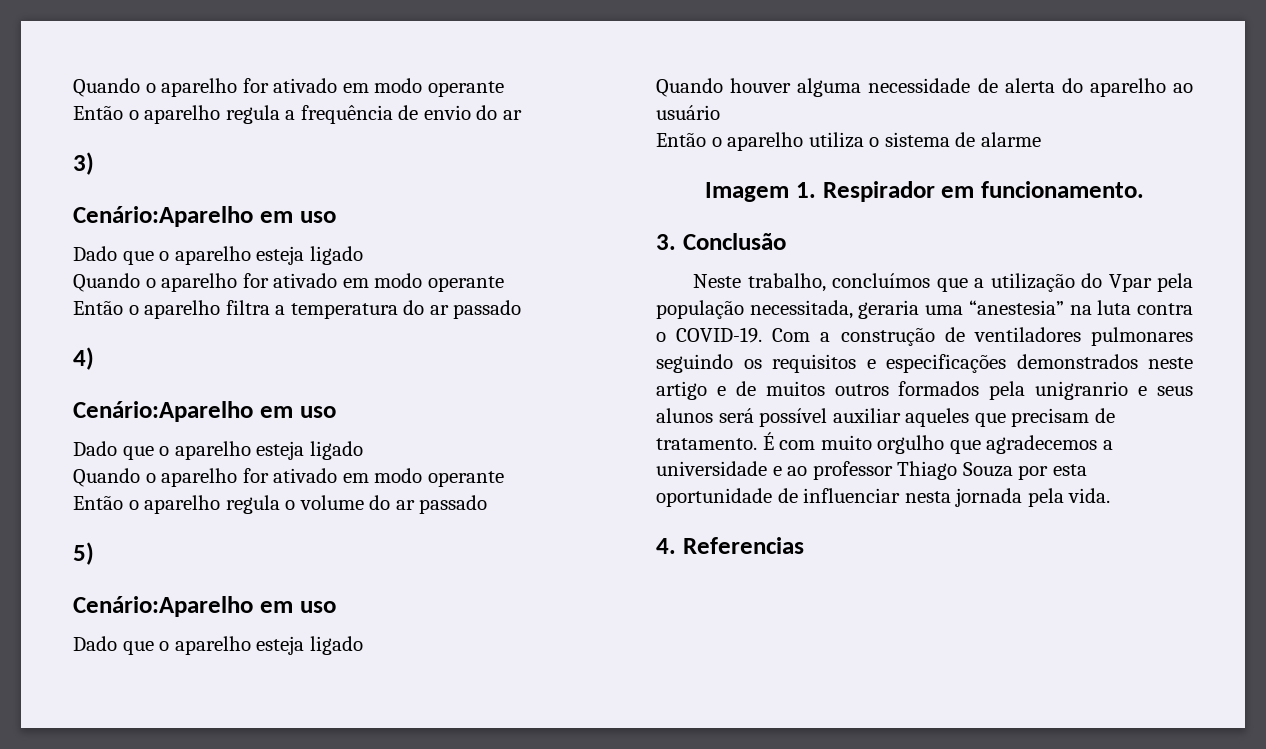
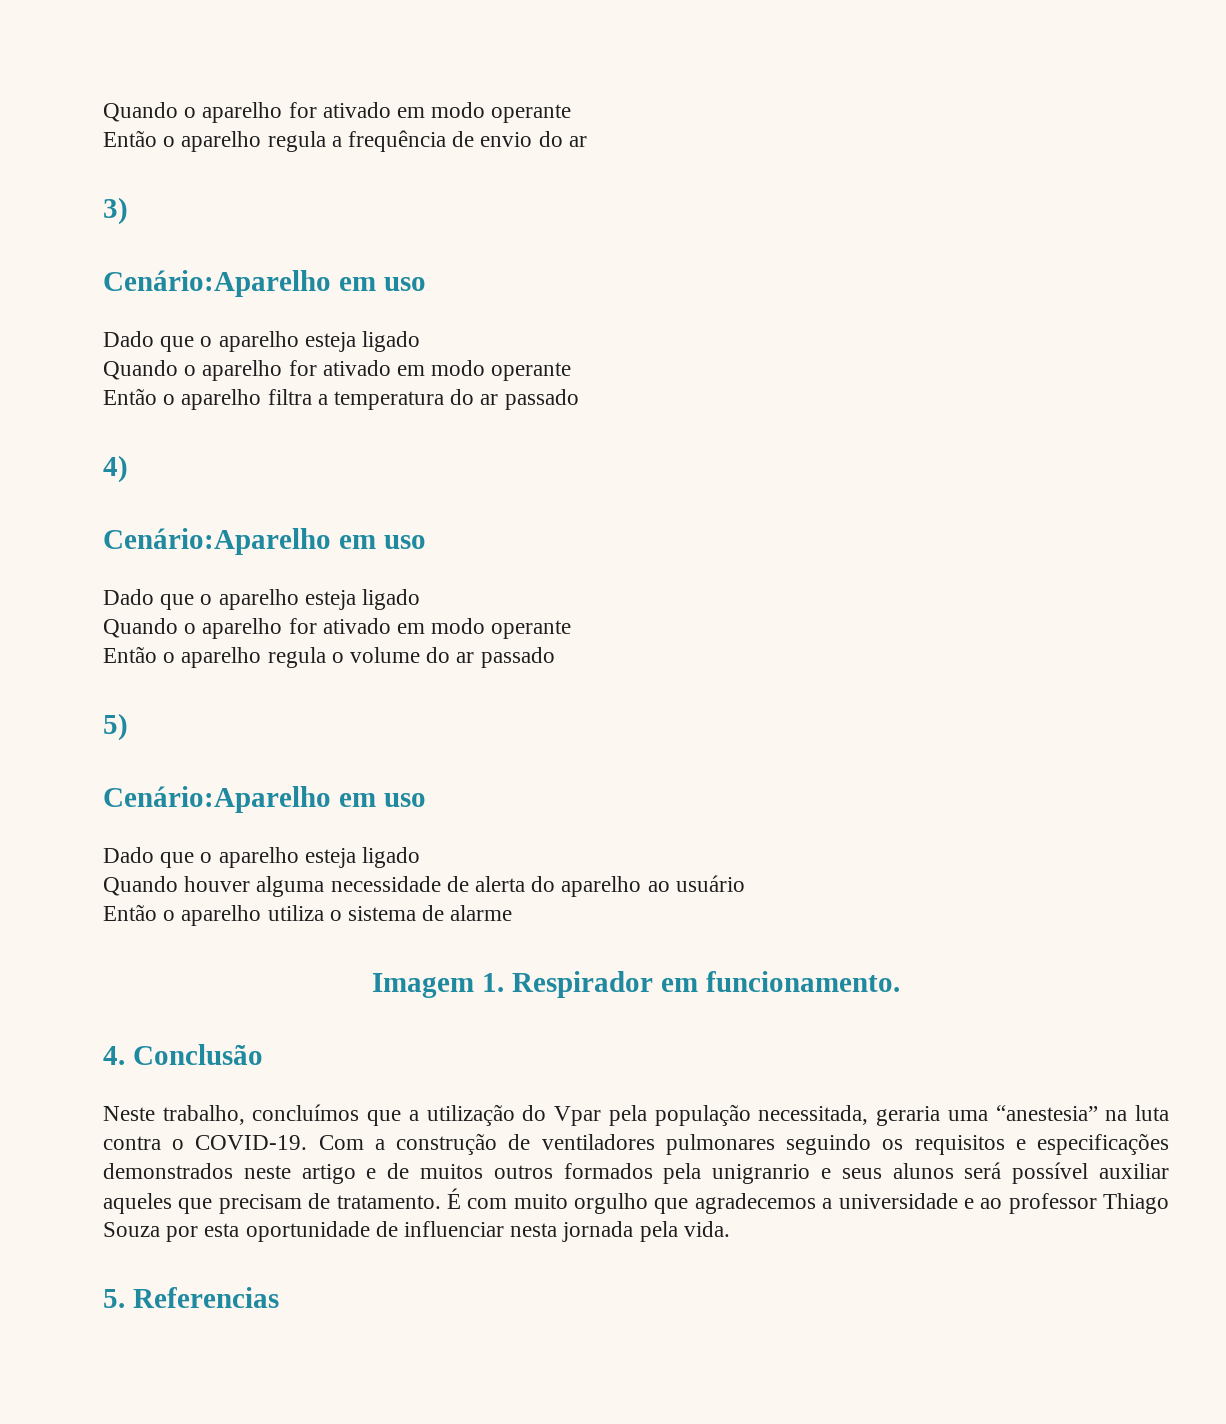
- 3. Conclusão
+ 4. Conclusão
- 4. Referencias
+ 5. Referencias

